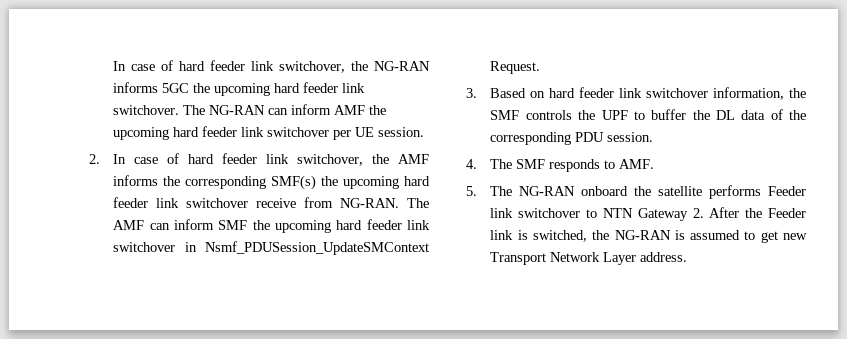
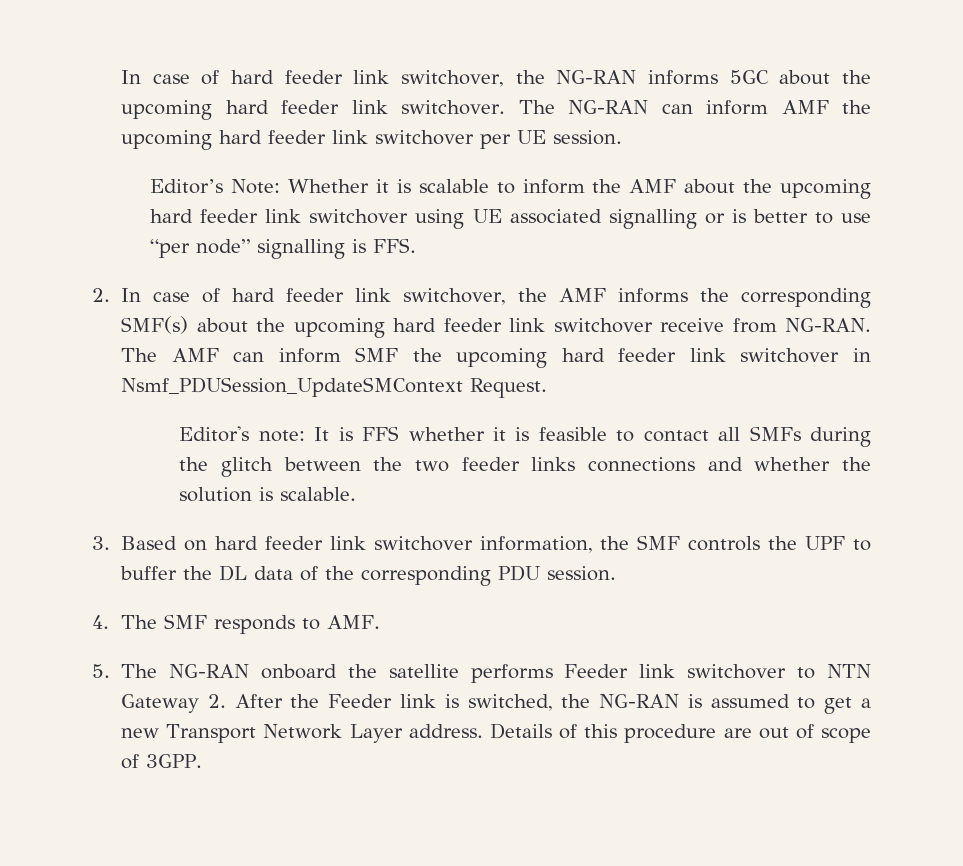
- In case of hard feeder link switchover, the NG-RAN informs 5GC the upcoming hard feeder link switchover.
+ In case of hard feeder link switchover, the NG-RAN informs 5GC about the upcoming hard feeder link switchover.
+ Editor’s Note: Whether it is scalable to inform the AMF about the upcoming hard feeder link switchover using UE associated signalling or is better to use “per node” signalling is FFS.
- 2. In case of hard feeder link switchover, the AMF informs the corresponding SMF(s) the upcoming hard feeder link switchover receive from NG-RAN.
+ 2. In case of hard feeder link switchover, the AMF informs the corresponding SMF(s) about the upcoming hard feeder link switchover receive from NG-RAN.
+ Editor's note: It is FFS whether it is feasible to contact all SMFs during the glitch between the two feeder links connections and whether the solution is scalable.
- 5. The NG-RAN onboard the satellite performs Feeder link switchover to NTN Gateway 2. After the Feeder link is switched, the NG-RAN is assumed to get new Transport Network Layer address.
+ 5. The NG-RAN onboard the satellite performs Feeder link switchover to NTN Gateway 2. After the Feeder link is switched, the NG-RAN is assumed to get a new Transport Network Layer address.
+ Details of this procedure are out of scope of 3GPP.

